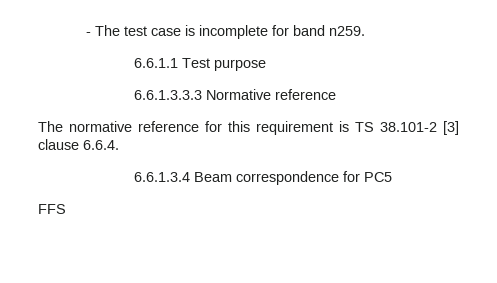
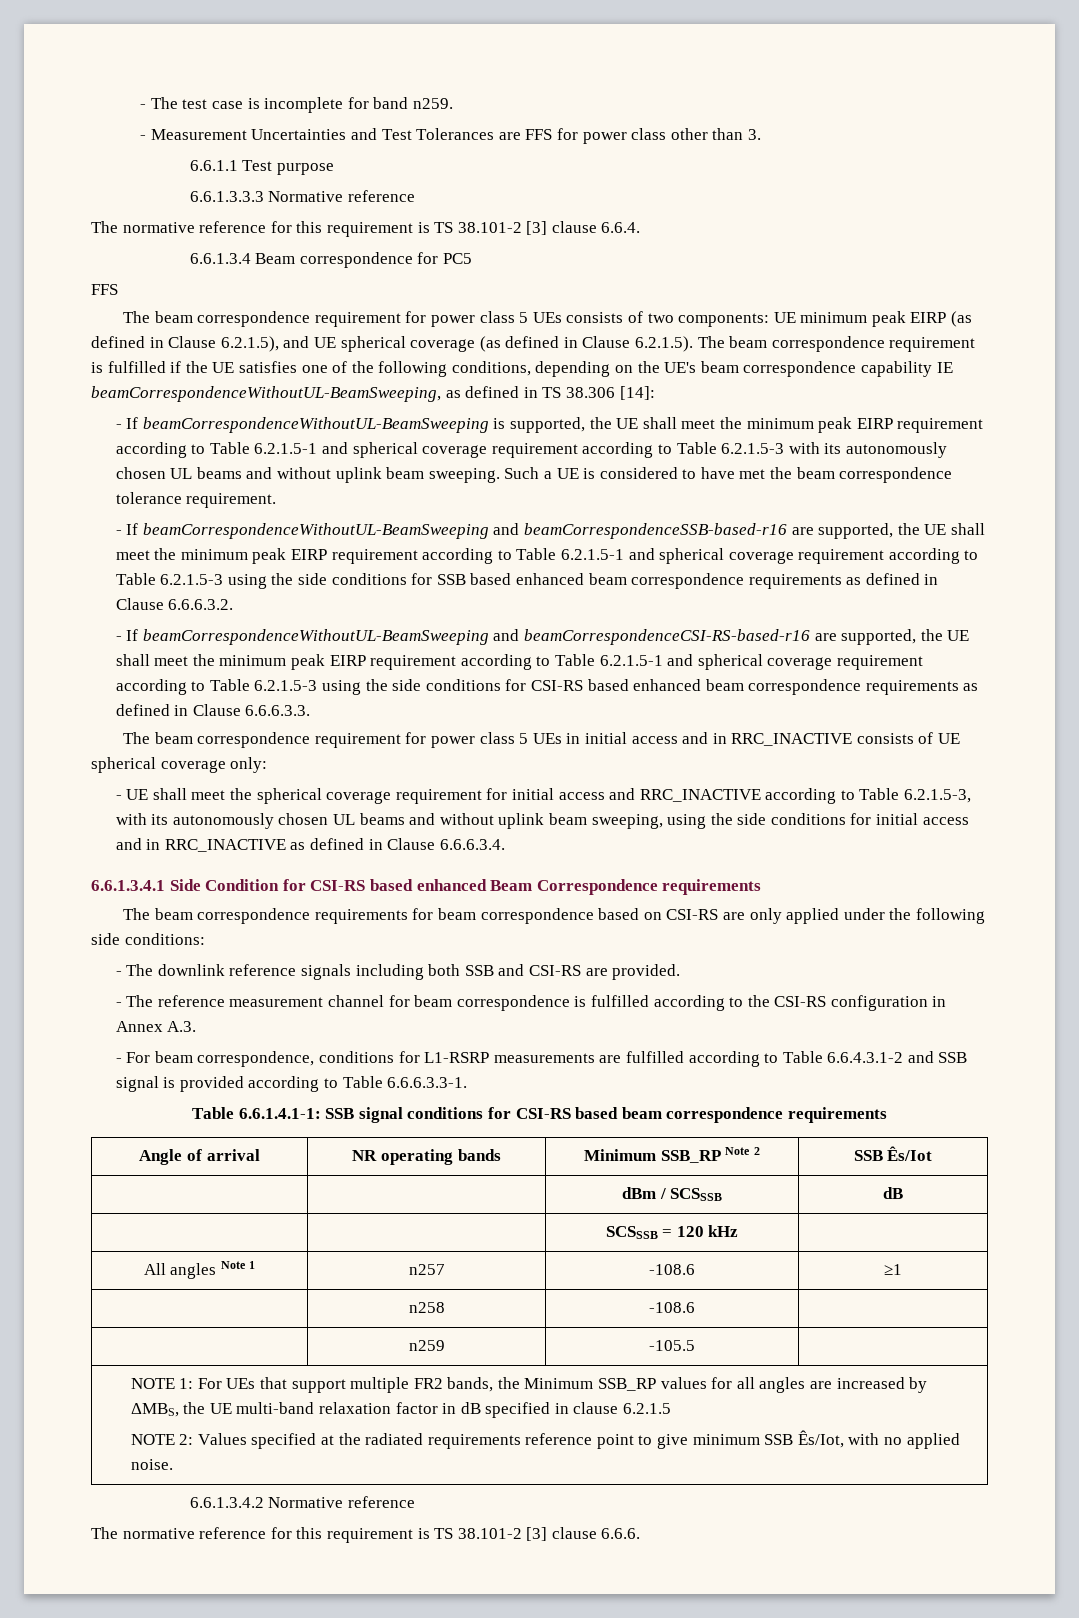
+ - Measurement Uncertainties and Test Tolerances are FFS for power class other than 3.
+ The beam correspondence requirement for power class 5 UEs consists of two components: UE minimum peak EIRP (as defined in Clause 6.2.1.5), and UE spherical coverage (as defined in Clause 6.2.1.5). The beam correspondence requirement is fulfilled if the UE satisfies one of the following conditions, depending on the UE's beam correspondence capability IE beamCorrespondenceWithoutUL-BeamSweeping, as defined in TS 38.306 [14]:
+ - If beamCorrespondenceWithoutUL-BeamSweeping is supported, the UE shall meet the minimum peak EIRP requirement according to Table 6.2.1.5-1 and spherical coverage requirement according to Table 6.2.1.5-3 with its autonomously chosen UL beams and without uplink beam sweeping. Such a UE is considered to have met the beam correspondence tolerance requirement.
+ - If beamCorrespondenceWithoutUL-BeamSweeping and beamCorrespondenceSSB-based-r16 are supported, the UE shall meet the minimum peak EIRP requirement according to Table 6.2.1.5-1 and spherical coverage requirement according to Table 6.2.1.5-3 using the side conditions for SSB based enhanced beam correspondence requirements as defined in Clause 6.6.6.3.2.
+ - If beamCorrespondenceWithoutUL-BeamSweeping and beamCorrespondenceCSI-RS-based-r16 are supported, the UE shall meet the minimum peak EIRP requirement according to Table 6.2.1.5-1 and spherical coverage requirement according to Table 6.2.1.5-3 using the side conditions for CSI-RS based enhanced beam correspondence requirements as defined in Clause 6.6.6.3.3.
+ The beam correspondence requirement for power class 5 UEs in initial access and in RRC_INACTIVE consists of UE spherical coverage only:
+ - UE shall meet the spherical coverage requirement for initial access and RRC_INACTIVE according to Table 6.2.1.5-3, with its autonomously chosen UL beams and without uplink beam sweeping, using the side conditions for initial access and in RRC_INACTIVE as defined in Clause 6.6.6.3.4.
+ 6.6.1.3.4.1 Side Condition for CSI-RS based enhanced Beam Correspondence requirements
+ The beam correspondence requirements for beam correspondence based on CSI-RS are only applied under the following side conditions:
+ - The downlink reference signals including both SSB and CSI-RS are provided.
+ - The reference measurement channel for beam correspondence is fulfilled according to the CSI-RS configuration in Annex A.3.
+ - For beam correspondence, conditions for L1-RSRP measurements are fulfilled according to Table 6.6.4.3.1-2 and SSB signal is provided according to Table 6.6.6.3.3-1.
+ Table 6.6.1.4.1-1: SSB signal conditions for CSI-RS based beam correspondence requirements
+ Angle of arrival | NR operating bands | Minimum SSB_RP Note 2 | SSB Ês/Iot
+ | | dBm / SCSSSB | dB
+ | | SCSSSB = 120 kHz |
+ All angles Note 1 | n257 | -108.6 | ≥1
+ | n258 | -108.6 |
+ | n259 | -105.5 |
+ NOTE 1: For UEs that support multiple FR2 bands, the Minimum SSB_RP values for all angles are increased by ΔMBS, the UE multi-band relaxation factor in dB specified in clause 6.2.1.5
+ NOTE 2: Values specified at the radiated requirements reference point to give minimum SSB Ês/Iot, with no applied noise.
+ 6.6.1.3.4.2 Normative reference
+ The normative reference for this requirement is TS 38.101-2 [3] clause 6.6.6.

